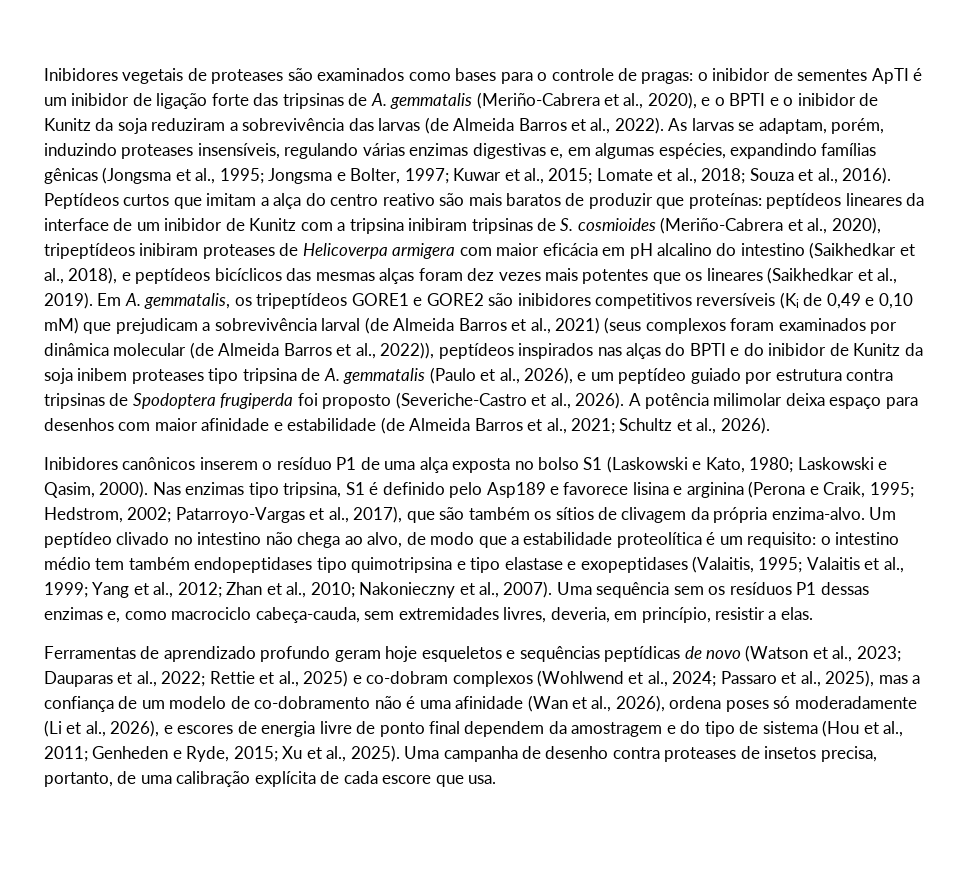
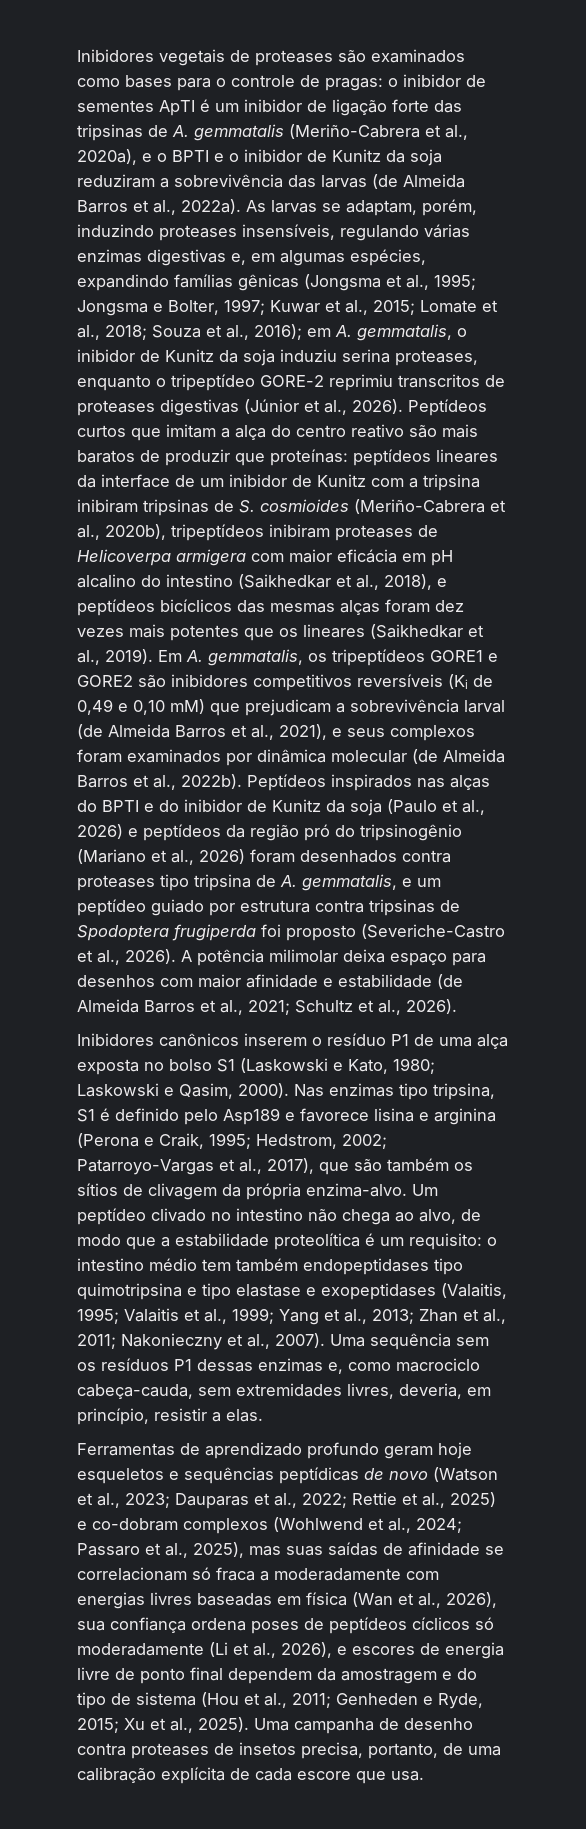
- Inibidores vegetais de proteases são examinados como bases para o controle de pragas: o inibidor de sementes ApTI é um inibidor de ligação forte das tripsinas de A. gemmatalis (Meriño-Cabrera et al., 2020), e o BPTI e o inibidor de Kunitz da soja reduziram a sobrevivência das larvas (de Almeida Barros et al., 2022).
+ Inibidores vegetais de proteases são examinados como bases para o controle de pragas: o inibidor de sementes ApTI é um inibidor de ligação forte das tripsinas de A. gemmatalis (Meriño-Cabrera et al., 2020a), e o BPTI e o inibidor de Kunitz da soja reduziram a sobrevivência das larvas (de Almeida Barros et al., 2022a).
- As larvas se adaptam, porém, induzindo proteases insensíveis, regulando várias enzimas digestivas e, em algumas espécies, expandindo famílias gênicas (Jongsma et al., 1995; Jongsma e Bolter, 1997; Kuwar et al., 2015; Lomate et al., 2018; Souza et al., 2016).
+ As larvas se adaptam, porém, induzindo proteases insensíveis, regulando várias enzimas digestivas e, em algumas espécies, expandindo famílias gênicas (Jongsma et al., 1995; Jongsma e Bolter, 1997; Kuwar et al., 2015; Lomate et al., 2018; Souza et al., 2016); em A. gemmatalis, o inibidor de Kunitz da soja induziu serina proteases, enquanto o tripeptídeo GORE-2 reprimiu transcritos de proteases digestivas (Júnior et al., 2026).
- peptídeos lineares da interface de um inibidor de Kunitz com a tripsina inibiram tripsinas de S. cosmioides (Meriño-Cabrera et al., 2020), tripeptídeos inibiram proteases de Helicoverpa armigera com maior eficácia em pH alcalino do intestino (Saikhedkar et al., 2018), e peptídeos bicíclicos das mesmas alças foram dez vezes mais potentes que os lineares (Saikhedkar et al., 2019).
+ peptídeos lineares da interface de um inibidor de Kunitz com a tripsina inibiram tripsinas de S. cosmioides (Meriño-Cabrera et al., 2020b), tripeptídeos inibiram proteases de Helicoverpa armigera com maior eficácia em pH alcalino do intestino (Saikhedkar et al., 2018), e peptídeos bicíclicos das mesmas alças foram dez vezes mais potentes que os lineares (Saikhedkar et al., 2019).
- Em A. gemmatalis, os tripeptídeos GORE1 e GORE2 são inibidores competitivos reversíveis (Ki de 0,49 e 0,10 mM) que prejudicam a sobrevivência larval (de Almeida Barros et al., 2021) (seus complexos foram examinados por dinâmica molecular (de Almeida Barros et al., 2022)), peptídeos inspirados nas alças do BPTI e do inibidor de Kunitz da soja inibem proteases tipo tripsina de A. gemmatalis (Paulo et al., 2026), e um peptídeo guiado por estrutura contra tripsinas de Spodoptera frugiperda foi proposto (Severiche-Castro et al., 2026).
+ Em A. gemmatalis, os tripeptídeos GORE1 e GORE2 são inibidores competitivos reversíveis (Ki de 0,49 e 0,10 mM) que prejudicam a sobrevivência larval (de Almeida Barros et al., 2021), e seus complexos foram examinados por dinâmica molecular (de Almeida Barros et al., 2022b). Peptídeos inspirados nas alças do BPTI e do inibidor de Kunitz da soja (Paulo et al., 2026) e peptídeos da região pró do tripsinogênio (Mariano et al., 2026) foram desenhados contra proteases tipo tripsina de A. gemmatalis, e um peptídeo guiado por estrutura contra tripsinas de Spodoptera frugiperda foi proposto (Severiche-Castro et al., 2026).
- Um peptídeo clivado no intestino não chega ao alvo, de modo que a estabilidade proteolítica é um requisito: o intestino médio tem também endopeptidases tipo quimotripsina e tipo elastase e exopeptidases (Valaitis, 1995; Valaitis et al., 1999; Yang et al., 2012; Zhan et al., 2010; Nakonieczny et al., 2007).
+ Um peptídeo clivado no intestino não chega ao alvo, de modo que a estabilidade proteolítica é um requisito: o intestino médio tem também endopeptidases tipo quimotripsina e tipo elastase e exopeptidases (Valaitis, 1995; Valaitis et al., 1999; Yang et al., 2013; Zhan et al., 2011; Nakonieczny et al., 2007).
- Passaro et al., 2025), mas a confiança de um modelo de co-dobramento não é uma afinidade (Wan et al., 2026), ordena poses só moderadamente (Li et al., 2026), e escores de energia livre de ponto final dependem da amostragem e do tipo de sistema (Hou et al., 2011;
+ Passaro et al., 2025), mas suas saídas de afinidade se correlacionam só fraca a moderadamente com energias livres baseadas em física (Wan et al., 2026), sua confiança ordena poses de peptídeos cíclicos só moderadamente (Li et al., 2026), e escores de energia livre de ponto final dependem da amostragem e do tipo de sistema (Hou et al., 2011;

